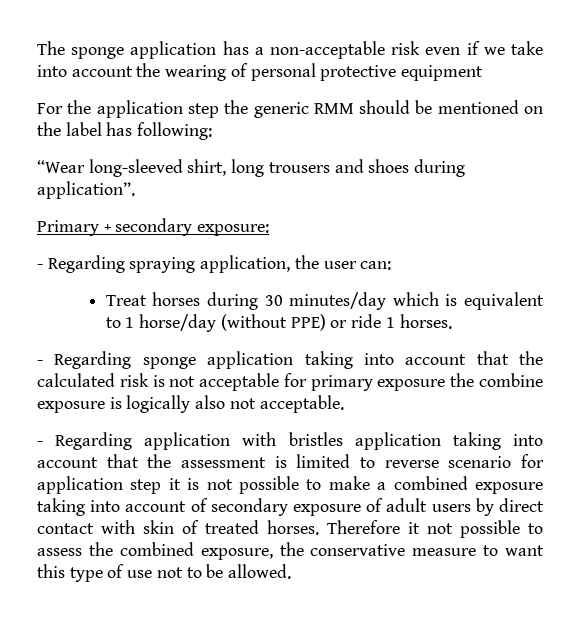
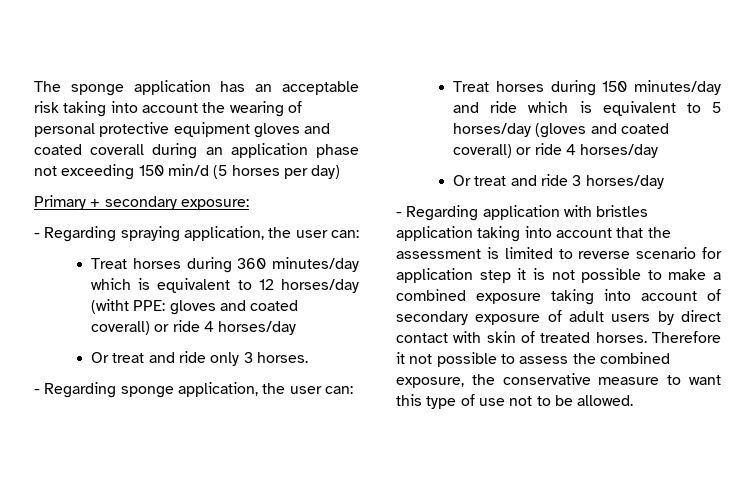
- The sponge application has a non-acceptable risk even if we take into account the wearing of personal protective equipment
- For the application step the generic RMM should be mentioned on the label has following:
- “Wear long-sleeved shirt, long trousers and shoes during application”.
+ The sponge application has an acceptable risk taking into account the wearing of personal protective equipment gloves and coated coverall during an application phase not exceeding 150 min/d (5 horses per day)
- Treat horses during 30 minutes/day which is equivalent to 1 horse/day (without PPE) or ride 1 horses.
- - Regarding sponge application taking into account that the calculated risk is not acceptable for primary exposure the combine exposure is logically also not acceptable.
+ Treat horses during 360 minutes/day which is equivalent to 12 horses/day (witht PPE: gloves and coated coverall) or ride 4 horses/day
+ Or treat and ride only 3 horses.
+ - Regarding sponge application, the user can:
+ Treat horses during 150 minutes/day and ride which is equivalent to 5 horses/day (gloves and coated coverall) or ride 4 horses/day
+ Or treat and ride 3 horses/day

